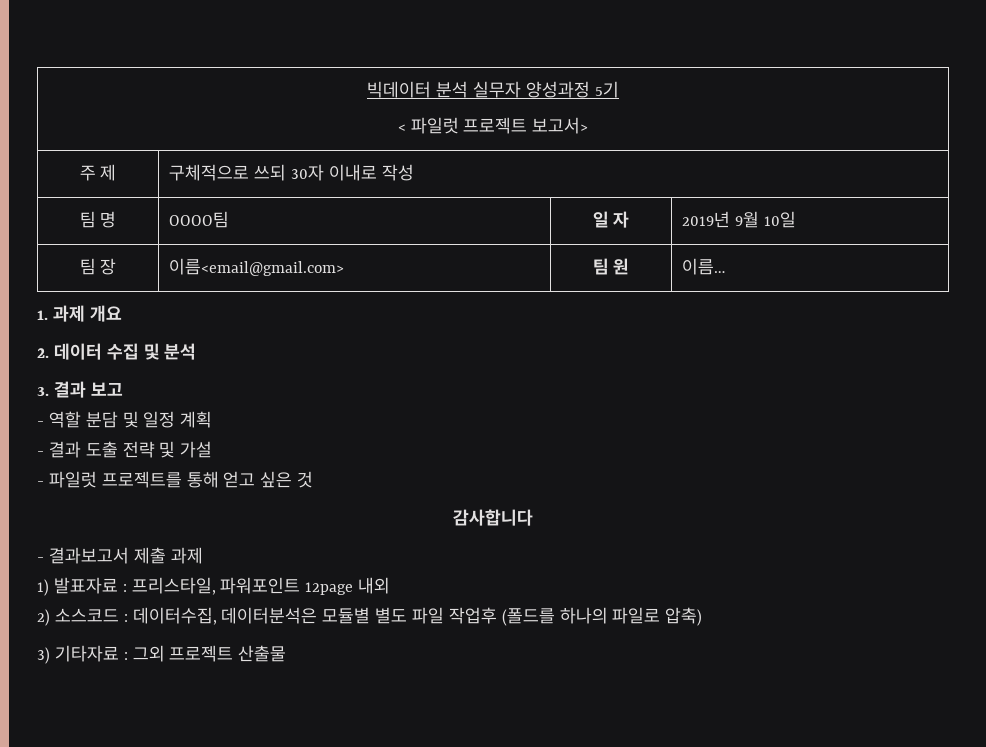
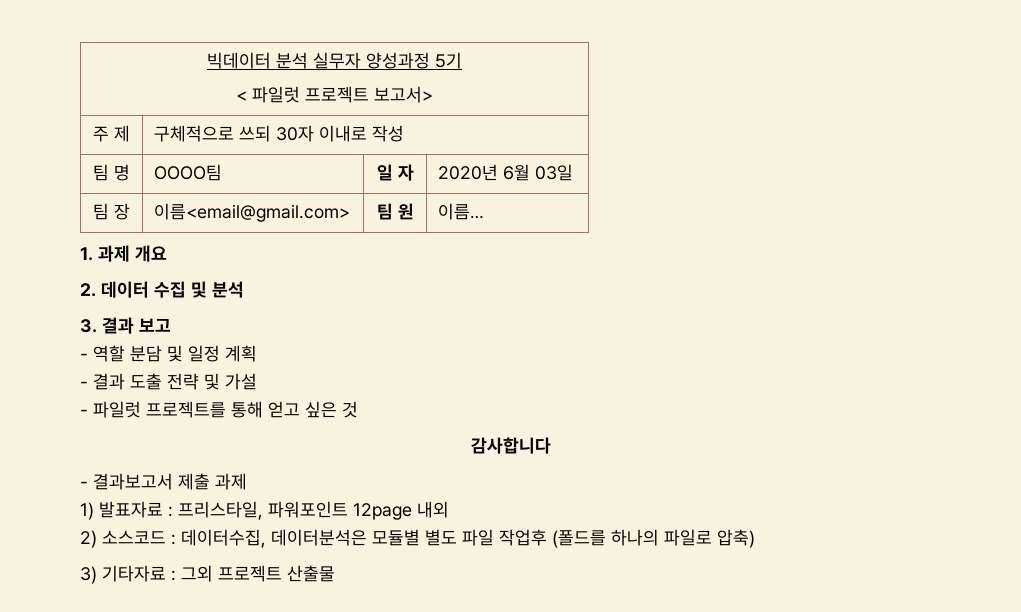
- 팀 명 | OOOO팀 | 일 자 | 2019년 9월 10일
+ 팀 명 | OOOO팀 | 일 자 | 2020년 6월 03일

